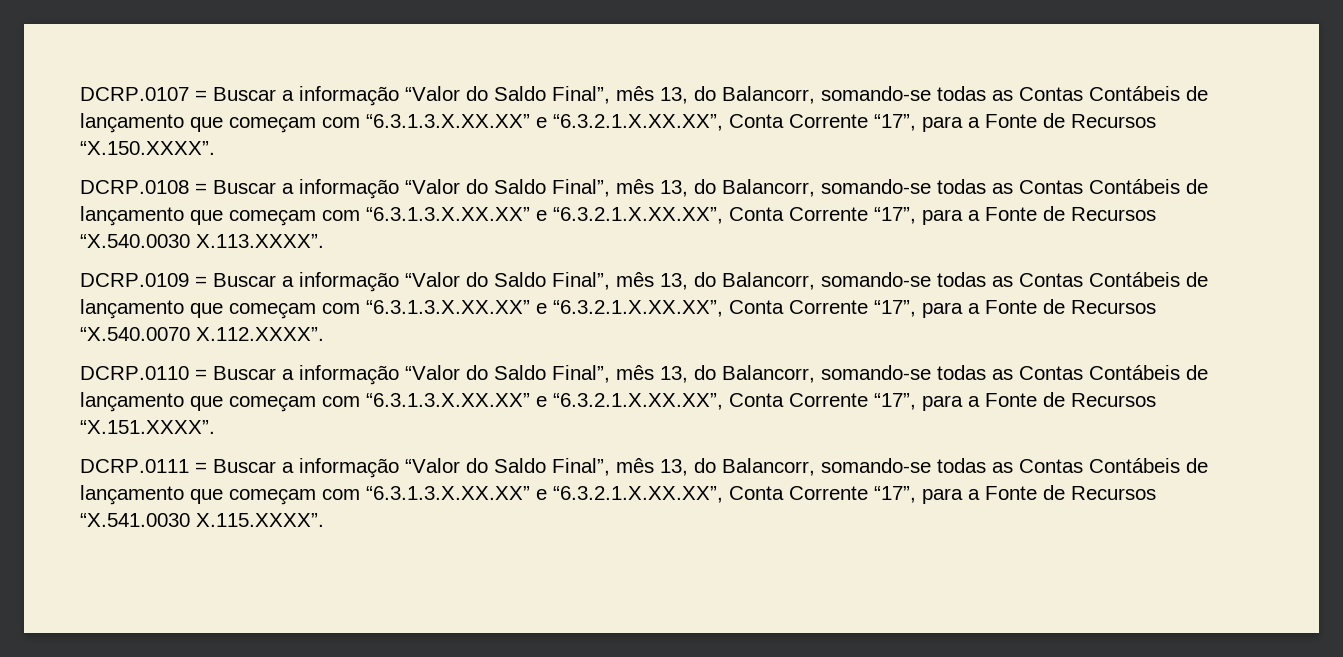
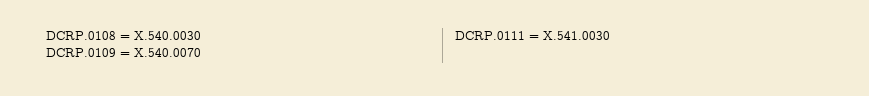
- DCRP.0107 = Buscar a informação “Valor do Saldo Final”, mês 13, do Balancorr, somando-se todas as Contas Contábeis de lançamento que começam com “6.3.1.3.X.XX.XX” e “6.3.2.1.X.XX.XX”, Conta Corrente “17”, para a Fonte de Recursos “X.150.XXXX”.
- DCRP.0108 = Buscar a informação “Valor do Saldo Final”, mês 13, do Balancorr, somando-se todas as Contas Contábeis de lançamento que começam com “6.3.1.3.X.XX.XX” e “6.3.2.1.X.XX.XX”, Conta Corrente “17”, para a Fonte de Recursos “X.540.0030 X.113.XXXX”.
- DCRP.0109 = Buscar a informação “Valor do Saldo Final”, mês 13, do Balancorr, somando-se todas as Contas Contábeis de lançamento que começam com “6.3.1.3.X.XX.XX” e “6.3.2.1.X.XX.XX”, Conta Corrente “17”, para a Fonte de Recursos “X.540.0070 X.112.XXXX”.
- DCRP.0110 = Buscar a informação “Valor do Saldo Final”, mês 13, do Balancorr, somando-se todas as Contas Contábeis de lançamento que começam com “6.3.1.3.X.XX.XX” e “6.3.2.1.X.XX.XX”, Conta Corrente “17”, para a Fonte de Recursos “X.151.XXXX”.
- DCRP.0111 = Buscar a informação “Valor do Saldo Final”, mês 13, do Balancorr, somando-se todas as Contas Contábeis de lançamento que começam com “6.3.1.3.X.XX.XX” e “6.3.2.1.X.XX.XX”, Conta Corrente “17”, para a Fonte de Recursos “X.541.0030 X.115.XXXX”.
+ DCRP.0108 = X.540.0030
+ DCRP.0109 = X.540.0070
+ DCRP.0111 = X.541.0030

